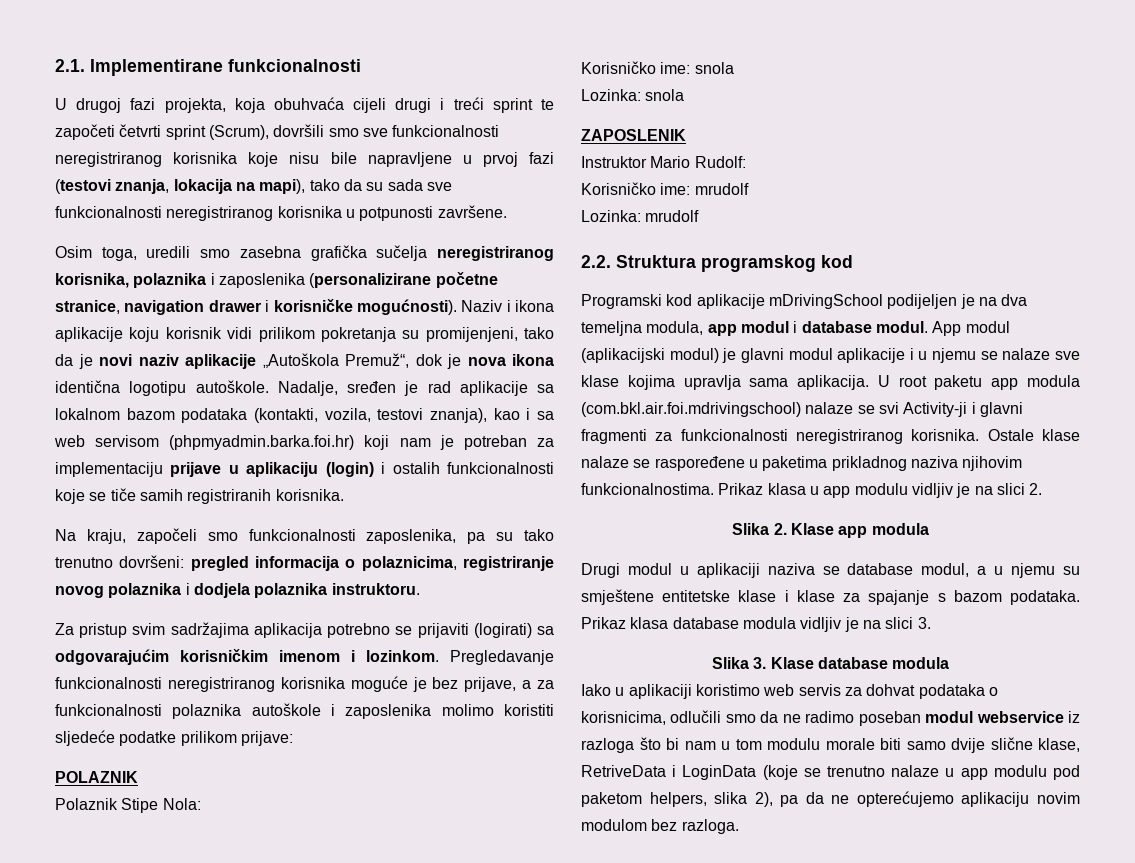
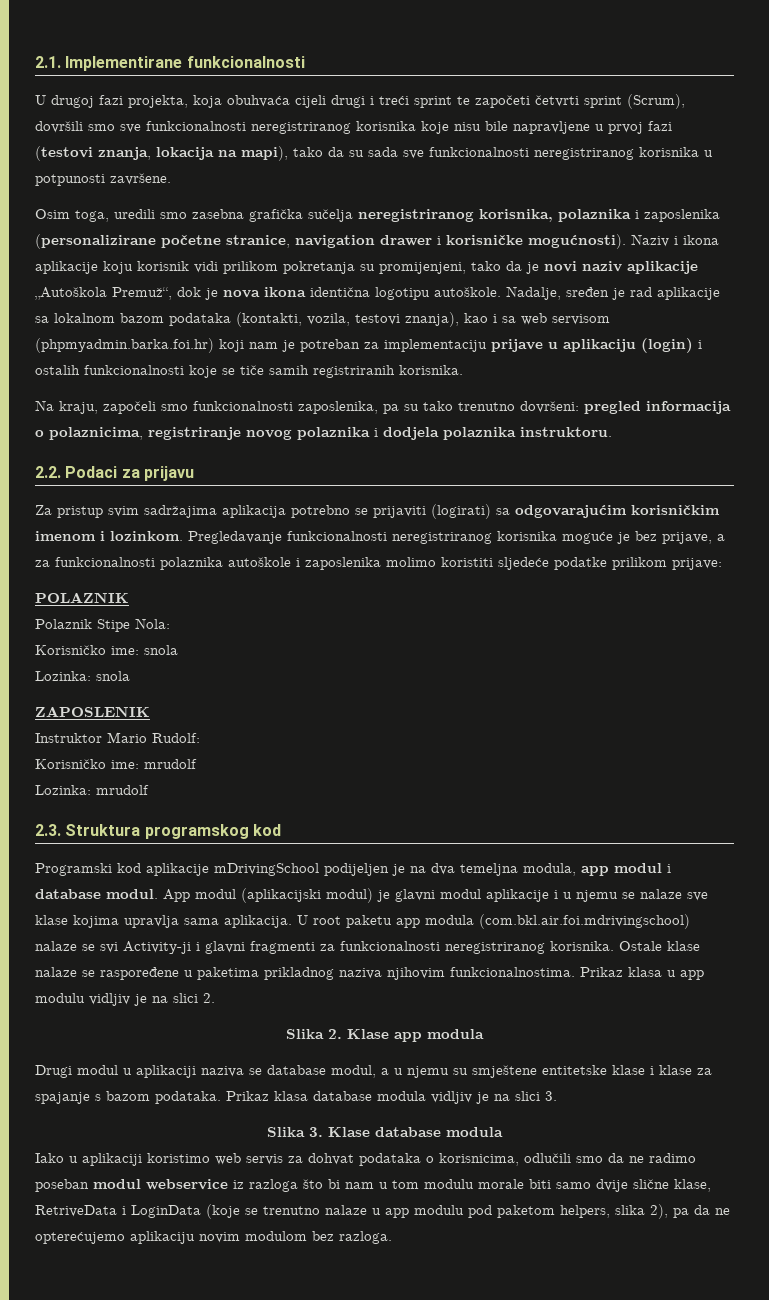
+ 2.2. Podaci za prijavu
- 2.2. Struktura programskog kod
+ 2.3. Struktura programskog kod

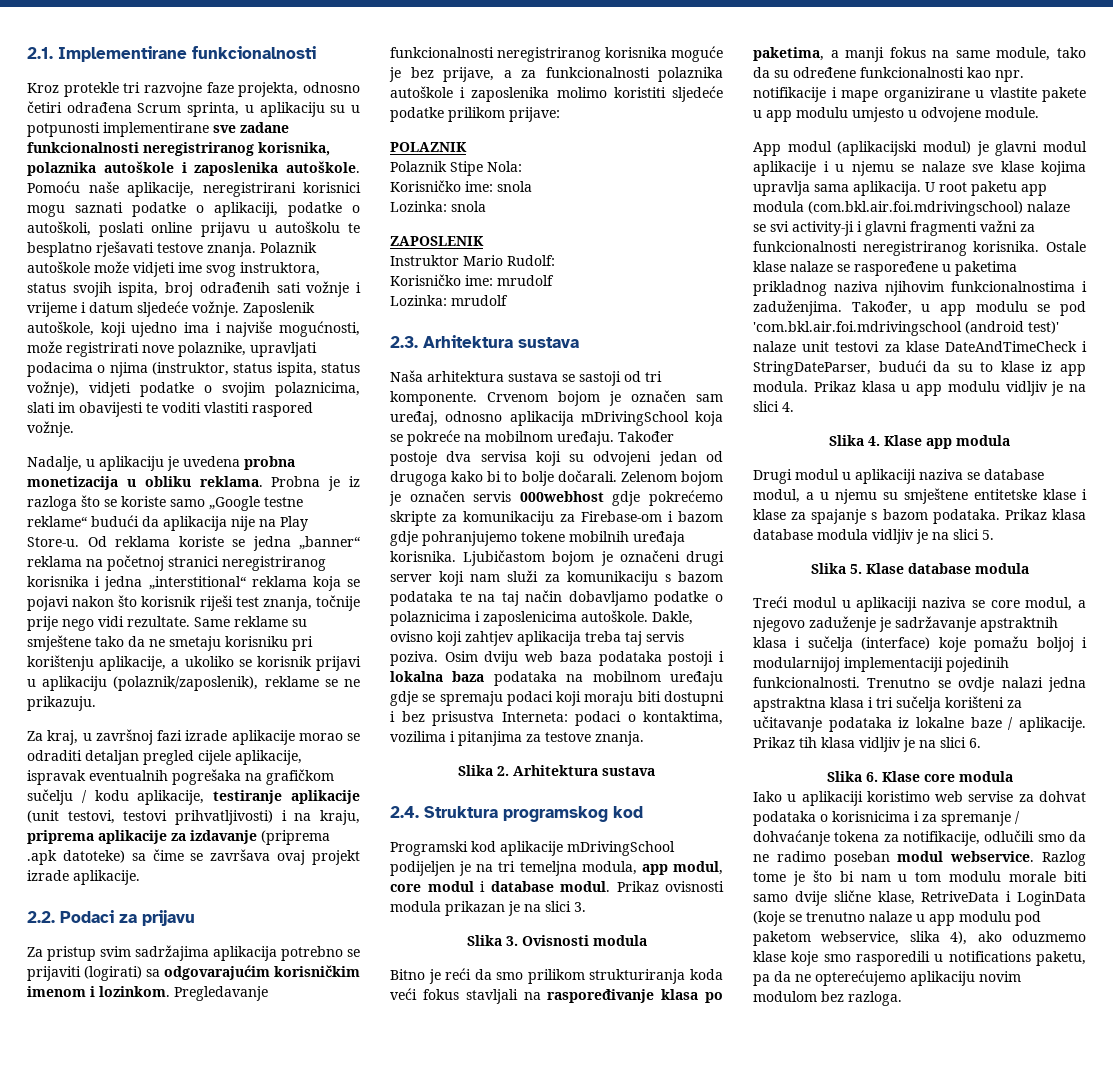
- U drugoj fazi projekta, koja obuhvaća cijeli drugi i treći sprint te započeti četvrti sprint (Scrum), dovršili smo sve funkcionalnosti neregistriranog korisnika koje nisu bile napravljene u prvoj fazi (testovi znanja, lokacija na mapi), tako da su sada sve funkcionalnosti neregistriranog korisnika u potpunosti završene.
- Osim toga, uredili smo zasebna grafička sučelja neregistriranog korisnika, polaznika i zaposlenika (personalizirane početne stranice, navigation drawer i korisničke mogućnosti). Naziv i ikona aplikacije koju korisnik vidi prilikom pokretanja su promijenjeni, tako da je novi naziv aplikacije „Autoškola Premuž“, dok je nova ikona identična logotipu autoškole. Nadalje, sređen je rad aplikacije sa lokalnom bazom podataka (kontakti, vozila, testovi znanja), kao i sa web servisom (phpmyadmin.barka.foi.hr) koji nam je potreban za implementaciju prijave u aplikaciju (login) i ostalih funkcionalnosti koje se tiče samih registriranih korisnika.
- Na kraju, započeli smo funkcionalnosti zaposlenika, pa su tako trenutno dovršeni: pregled informacija o polaznicima, registriranje novog polaznika i dodjela polaznika instruktoru.
+ Kroz protekle tri razvojne faze projekta, odnosno četiri odrađena Scrum sprinta, u aplikaciju su u potpunosti implementirane sve zadane funkcionalnosti neregistriranog korisnika, polaznika autoškole i zaposlenika autoškole. Pomoću naše aplikacije, neregistrirani korisnici mogu saznati podatke o aplikaciji, podatke o autoškoli, poslati online prijavu u autoškolu te besplatno rješavati testove znanja. Polaznik autoškole može vidjeti ime svog instruktora, status svojih ispita, broj odrađenih sati vožnje i vrijeme i datum sljedeće vožnje. Zaposlenik autoškole, koji ujedno ima i najviše mogućnosti, može registrirati nove polaznike, upravljati podacima o njima (instruktor, status ispita, status vožnje), vidjeti podatke o svojim polaznicima, slati im obavijesti te voditi vlastiti raspored vožnje.
+ Nadalje, u aplikaciju je uvedena probna monetizacija u obliku reklama. Probna je iz razloga što se koriste samo „Google testne reklame“ budući da aplikacija nije na Play Store-u. Od reklama koriste se jedna „banner“ reklama na početnoj stranici neregistriranog korisnika i jedna „interstitional“ reklama koja se pojavi nakon što korisnik riješi test znanja, točnije prije nego vidi rezultate. Same reklame su smještene tako da ne smetaju korisniku pri korištenju aplikacije, a ukoliko se korisnik prijavi u aplikaciju (polaznik/zaposlenik), reklame se ne prikazuju.
+ Za kraj, u završnoj fazi izrade aplikacije morao se odraditi detaljan pregled cijele aplikacije, ispravak eventualnih pogrešaka na grafičkom sučelju / kodu aplikacije, testiranje aplikacije (unit testovi, testovi prihvatljivosti) i na kraju, priprema aplikacije za izdavanje (priprema .apk datoteke) sa čime se završava ovaj projekt izrade aplikacije.
- 2.3. Struktura programskog kod
+ 2.3. Arhitektura sustava
+ Naša arhitektura sustava se sastoji od tri komponente. Crvenom bojom je označen sam uređaj, odnosno aplikacija mDrivingSchool koja se pokreće na mobilnom uređaju. Također postoje dva servisa koji su odvojeni jedan od drugoga kako bi to bolje dočarali. Zelenom bojom je označen servis 000webhost gdje pokrećemo skripte za komunikaciju za Firebase-om i bazom gdje pohranjujemo tokene mobilnih uređaja korisnika. Ljubičastom bojom je označeni drugi server koji nam služi za komunikaciju s bazom podataka te na taj način dobavljamo podatke o polaznicima i zaposlenicima autoškole. Dakle, ovisno koji zahtjev aplikacija treba taj servis poziva. Osim dviju web baza podataka postoji i lokalna baza podataka na mobilnom uređaju gdje se spremaju podaci koji moraju biti dostupni i bez prisustva Interneta: podaci o kontaktima, vozilima i pitanjima za testove znanja.
+ Slika 2. Arhitektura sustava
+ 2.4. Struktura programskog kod
- Programski kod aplikacije mDrivingSchool podijeljen je na dva temeljna modula, app modul i database modul. App modul (aplikacijski modul) je glavni modul aplikacije i u njemu se nalaze sve klase kojima upravlja sama aplikacija.
+ Programski kod aplikacije mDrivingSchool podijeljen je na tri temeljna modula, app modul, core modul i database modul. Prikaz ovisnosti modula prikazan je na slici 3.
+ Slika 3. Ovisnosti modula
+ Bitno je reći da smo prilikom strukturiranja koda veći fokus stavljali na raspoređivanje klasa po paketima, a manji fokus na same module, tako da su određene funkcionalnosti kao npr. notifikacije i mape organizirane u vlastite pakete u app modulu umjesto u odvojene module.
+ App modul (aplikacijski modul) je glavni modul aplikacije i u njemu se nalaze sve klase kojima upravlja sama aplikacija.
- U root paketu app modula (com.bkl.air.foi.mdrivingschool) nalaze se svi Activity-ji i glavni fragmenti za funkcionalnosti neregistriranog korisnika.
+ U root paketu app modula (com.bkl.air.foi.mdrivingschool) nalaze se svi activity-ji i glavni fragmenti važni za funkcionalnosti neregistriranog korisnika.
- Ostale klase nalaze se raspoređene u paketima prikladnog naziva njihovim funkcionalnostima.
+ Ostale klase nalaze se raspoređene u paketima prikladnog naziva njihovim funkcionalnostima i zaduženjima. Također, u app modulu se pod 'com.bkl.air.foi.mdrivingschool (android test)' nalaze unit testovi za klase DateAndTimeCheck i StringDateParser, budući da su to klase iz app modula.
- Prikaz klasa u app modulu vidljiv je na slici 2.
- Slika 2. Klase app modula
+ Prikaz klasa u app modulu vidljiv je na slici 4.
+ Slika 4. Klase app modula
- Prikaz klasa database modula vidljiv je na slici 3.
- Slika 3. Klase database modula
+ Prikaz klasa database modula vidljiv je na slici 5.
+ Slika 5. Klase database modula
+ Treći modul u aplikaciji naziva se core modul, a njegovo zaduženje je sadržavanje apstraktnih klasa i sučelja (interface) koje pomažu boljoj i modularnijoj implementaciji pojedinih funkcionalnosti. Trenutno se ovdje nalazi jedna apstraktna klasa i tri sučelja korišteni za učitavanje podataka iz lokalne baze / aplikacije. Prikaz tih klasa vidljiv je na slici 6.
+ Slika 6. Klase core modula
- Iako u aplikaciji koristimo web servis za dohvat podataka o korisnicima, odlučili smo da ne radimo poseban modul webservice iz razloga što bi nam u tom modulu morale biti samo dvije slične klase, RetriveData i LoginData (koje se trenutno nalaze u app modulu pod paketom helpers, slika 2), pa da ne opterećujemo aplikaciju novim modulom bez razloga.
+ Iako u aplikaciji koristimo web servise za dohvat podataka o korisnicima i za spremanje / dohvaćanje tokena za notifikacije, odlučili smo da ne radimo poseban modul webservice. Razlog tome je što bi nam u tom modulu morale biti samo dvije slične klase, RetriveData i LoginData (koje se trenutno nalaze u app modulu pod paketom webservice, slika 4), ako oduzmemo klase koje smo rasporedili u notifications paketu, pa da ne opterećujemo aplikaciju novim modulom bez razloga.

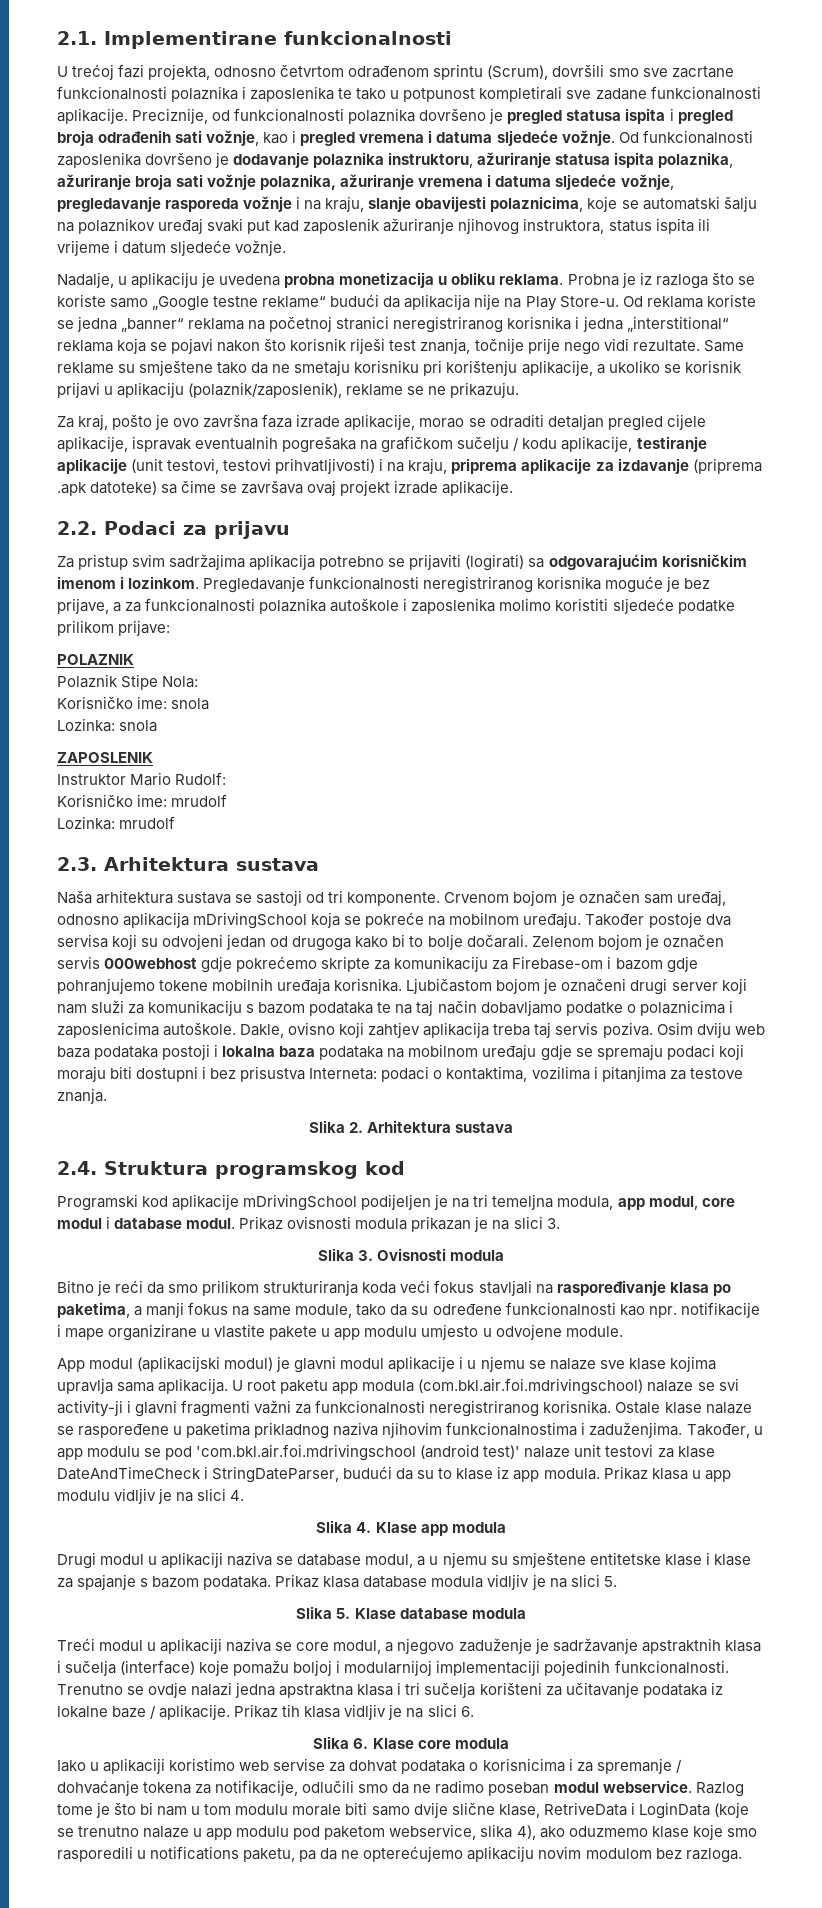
- Kroz protekle tri razvojne faze projekta, odnosno četiri odrađena Scrum sprinta, u aplikaciju su u potpunosti implementirane sve zadane funkcionalnosti neregistriranog korisnika, polaznika autoškole i zaposlenika autoškole. Pomoću naše aplikacije, neregistrirani korisnici mogu saznati podatke o aplikaciji, podatke o autoškoli, poslati online prijavu u autoškolu te besplatno rješavati testove znanja. Polaznik autoškole može vidjeti ime svog instruktora, status svojih ispita, broj odrađenih sati vožnje i vrijeme i datum sljedeće vožnje. Zaposlenik autoškole, koji ujedno ima i najviše mogućnosti, može registrirati nove polaznike, upravljati podacima o njima (instruktor, status ispita, status vožnje), vidjeti podatke o svojim polaznicima, slati im obavijesti te voditi vlastiti raspored vožnje.
+ U trećoj fazi projekta, odnosno četvrtom odrađenom sprintu (Scrum), dovršili smo sve zacrtane funkcionalnosti polaznika i zaposlenika te tako u potpunost kompletirali sve zadane funkcionalnosti aplikacije. Preciznije, od funkcionalnosti polaznika dovršeno je pregled statusa ispita i pregled broja odrađenih sati vožnje, kao i pregled vremena i datuma sljedeće vožnje. Od funkcionalnosti zaposlenika dovršeno je dodavanje polaznika instruktoru, ažuriranje statusa ispita polaznika, ažuriranje broja sati vožnje polaznika, ažuriranje vremena i datuma sljedeće vožnje, pregledavanje rasporeda vožnje i na kraju, slanje obavijesti polaznicima, koje se automatski šalju na polaznikov uređaj svaki put kad zaposlenik ažuriranje njihovog instruktora, status ispita ili vrijeme i datum sljedeće vožnje.
- Za kraj, u završnoj fazi izrade aplikacije morao se odraditi detaljan pregled cijele aplikacije, ispravak eventualnih pogrešaka na grafičkom sučelju / kodu aplikacije, testiranje aplikacije (unit testovi, testovi prihvatljivosti) i na kraju, priprema aplikacije za izdavanje (priprema .apk datoteke) sa čime se završava ovaj projekt izrade aplikacije.
+ Za kraj, pošto je ovo završna faza izrade aplikacije, morao se odraditi detaljan pregled cijele aplikacije, ispravak eventualnih pogrešaka na grafičkom sučelju / kodu aplikacije, testiranje aplikacije (unit testovi, testovi prihvatljivosti) i na kraju, priprema aplikacije za izdavanje (priprema .apk datoteke) sa čime se završava ovaj projekt izrade aplikacije.

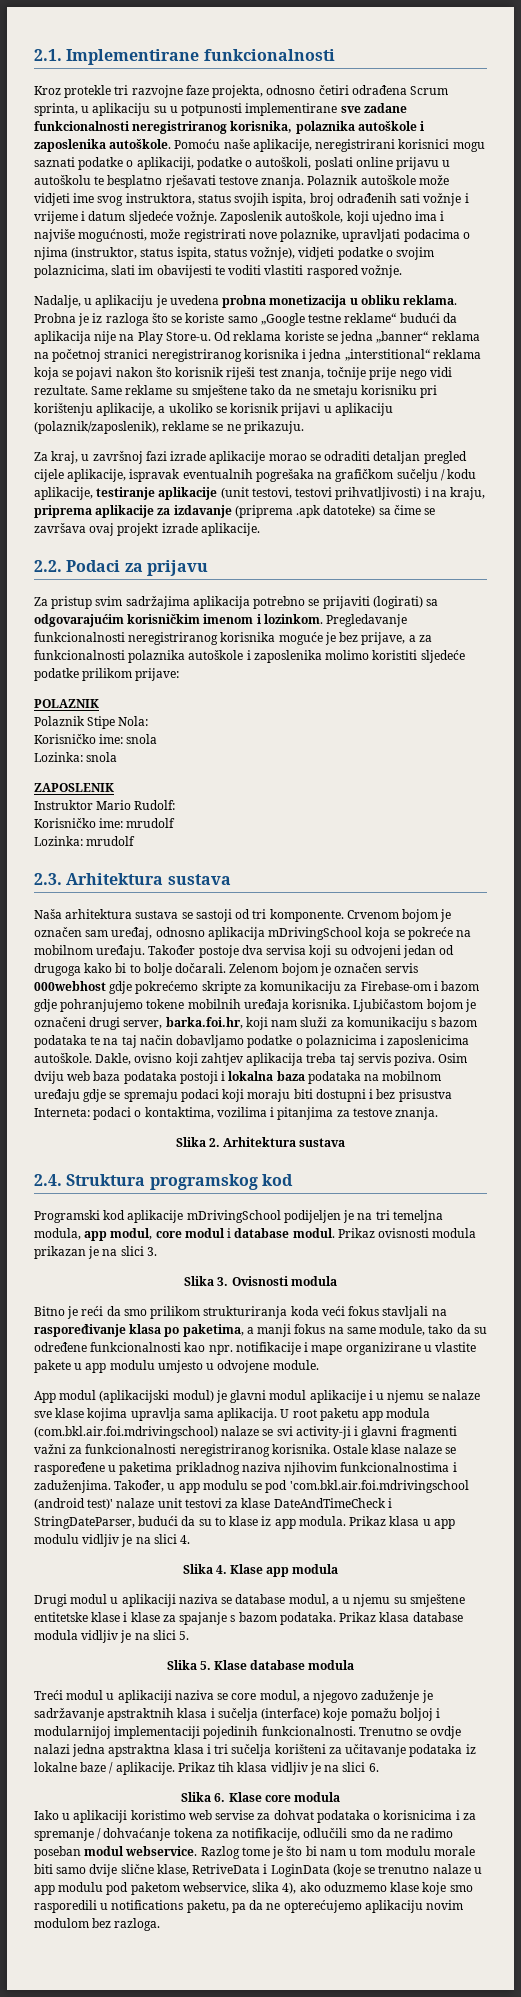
- U trećoj fazi projekta, odnosno četvrtom odrađenom sprintu (Scrum), dovršili smo sve zacrtane funkcionalnosti polaznika i zaposlenika te tako u potpunost kompletirali sve zadane funkcionalnosti aplikacije. Preciznije, od funkcionalnosti polaznika dovršeno je pregled statusa ispita i pregled broja odrađenih sati vožnje, kao i pregled vremena i datuma sljedeće vožnje. Od funkcionalnosti zaposlenika dovršeno je dodavanje polaznika instruktoru, ažuriranje statusa ispita polaznika, ažuriranje broja sati vožnje polaznika, ažuriranje vremena i datuma sljedeće vožnje, pregledavanje rasporeda vožnje i na kraju, slanje obavijesti polaznicima, koje se automatski šalju na polaznikov uređaj svaki put kad zaposlenik ažuriranje njihovog instruktora, status ispita ili vrijeme i datum sljedeće vožnje.
+ Kroz protekle tri razvojne faze projekta, odnosno četiri odrađena Scrum sprinta, u aplikaciju su u potpunosti implementirane sve zadane funkcionalnosti neregistriranog korisnika, polaznika autoškole i zaposlenika autoškole. Pomoću naše aplikacije, neregistrirani korisnici mogu saznati podatke o aplikaciji, podatke o autoškoli, poslati online prijavu u autoškolu te besplatno rješavati testove znanja. Polaznik autoškole može vidjeti ime svog instruktora, status svojih ispita, broj odrađenih sati vožnje i vrijeme i datum sljedeće vožnje. Zaposlenik autoškole, koji ujedno ima i najviše mogućnosti, može registrirati nove polaznike, upravljati podacima o njima (instruktor, status ispita, status vožnje), vidjeti podatke o svojim polaznicima, slati im obavijesti te voditi vlastiti raspored vožnje.
- Za kraj, pošto je ovo završna faza izrade aplikacije, morao se odraditi detaljan pregled cijele aplikacije, ispravak eventualnih pogrešaka na grafičkom sučelju / kodu aplikacije, testiranje aplikacije (unit testovi, testovi prihvatljivosti) i na kraju, priprema aplikacije za izdavanje (priprema .apk datoteke) sa čime se završava ovaj projekt izrade aplikacije.
+ Za kraj, u završnoj fazi izrade aplikacije morao se odraditi detaljan pregled cijele aplikacije, ispravak eventualnih pogrešaka na grafičkom sučelju / kodu aplikacije, testiranje aplikacije (unit testovi, testovi prihvatljivosti) i na kraju, priprema aplikacije za izdavanje (priprema .apk datoteke) sa čime se završava ovaj projekt izrade aplikacije.
- Ljubičastom bojom je označeni drugi server koji nam služi za komunikaciju s bazom podataka te na taj način dobavljamo podatke o polaznicima i zaposlenicima autoškole.
+ Ljubičastom bojom je označeni drugi server, barka.foi.hr, koji nam služi za komunikaciju s bazom podataka te na taj način dobavljamo podatke o polaznicima i zaposlenicima autoškole.

